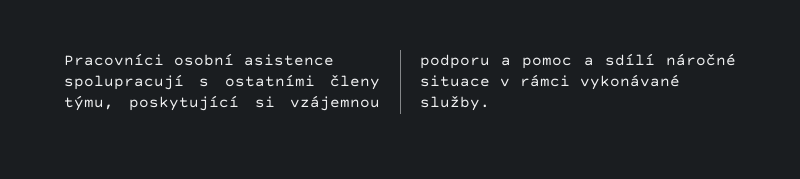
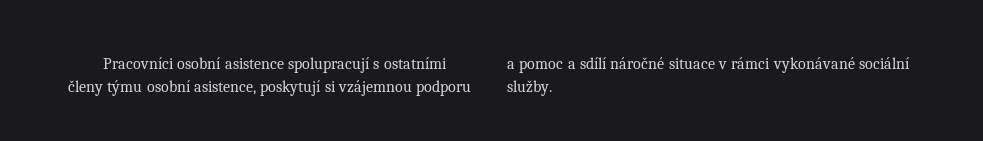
- Pracovníci osobní asistence spolupracují s ostatními členy týmu, poskytující si vzájemnou podporu a pomoc a sdílí náročné situace v rámci vykonávané služby.
+ Pracovníci osobní asistence spolupracují s ostatními členy týmu osobní asistence, poskytují si vzájemnou podporu a pomoc a sdílí náročné situace v rámci vykonávané sociální služby.

